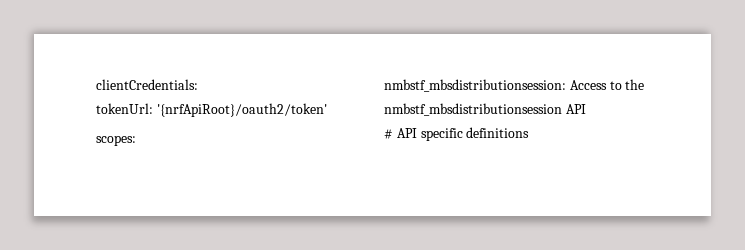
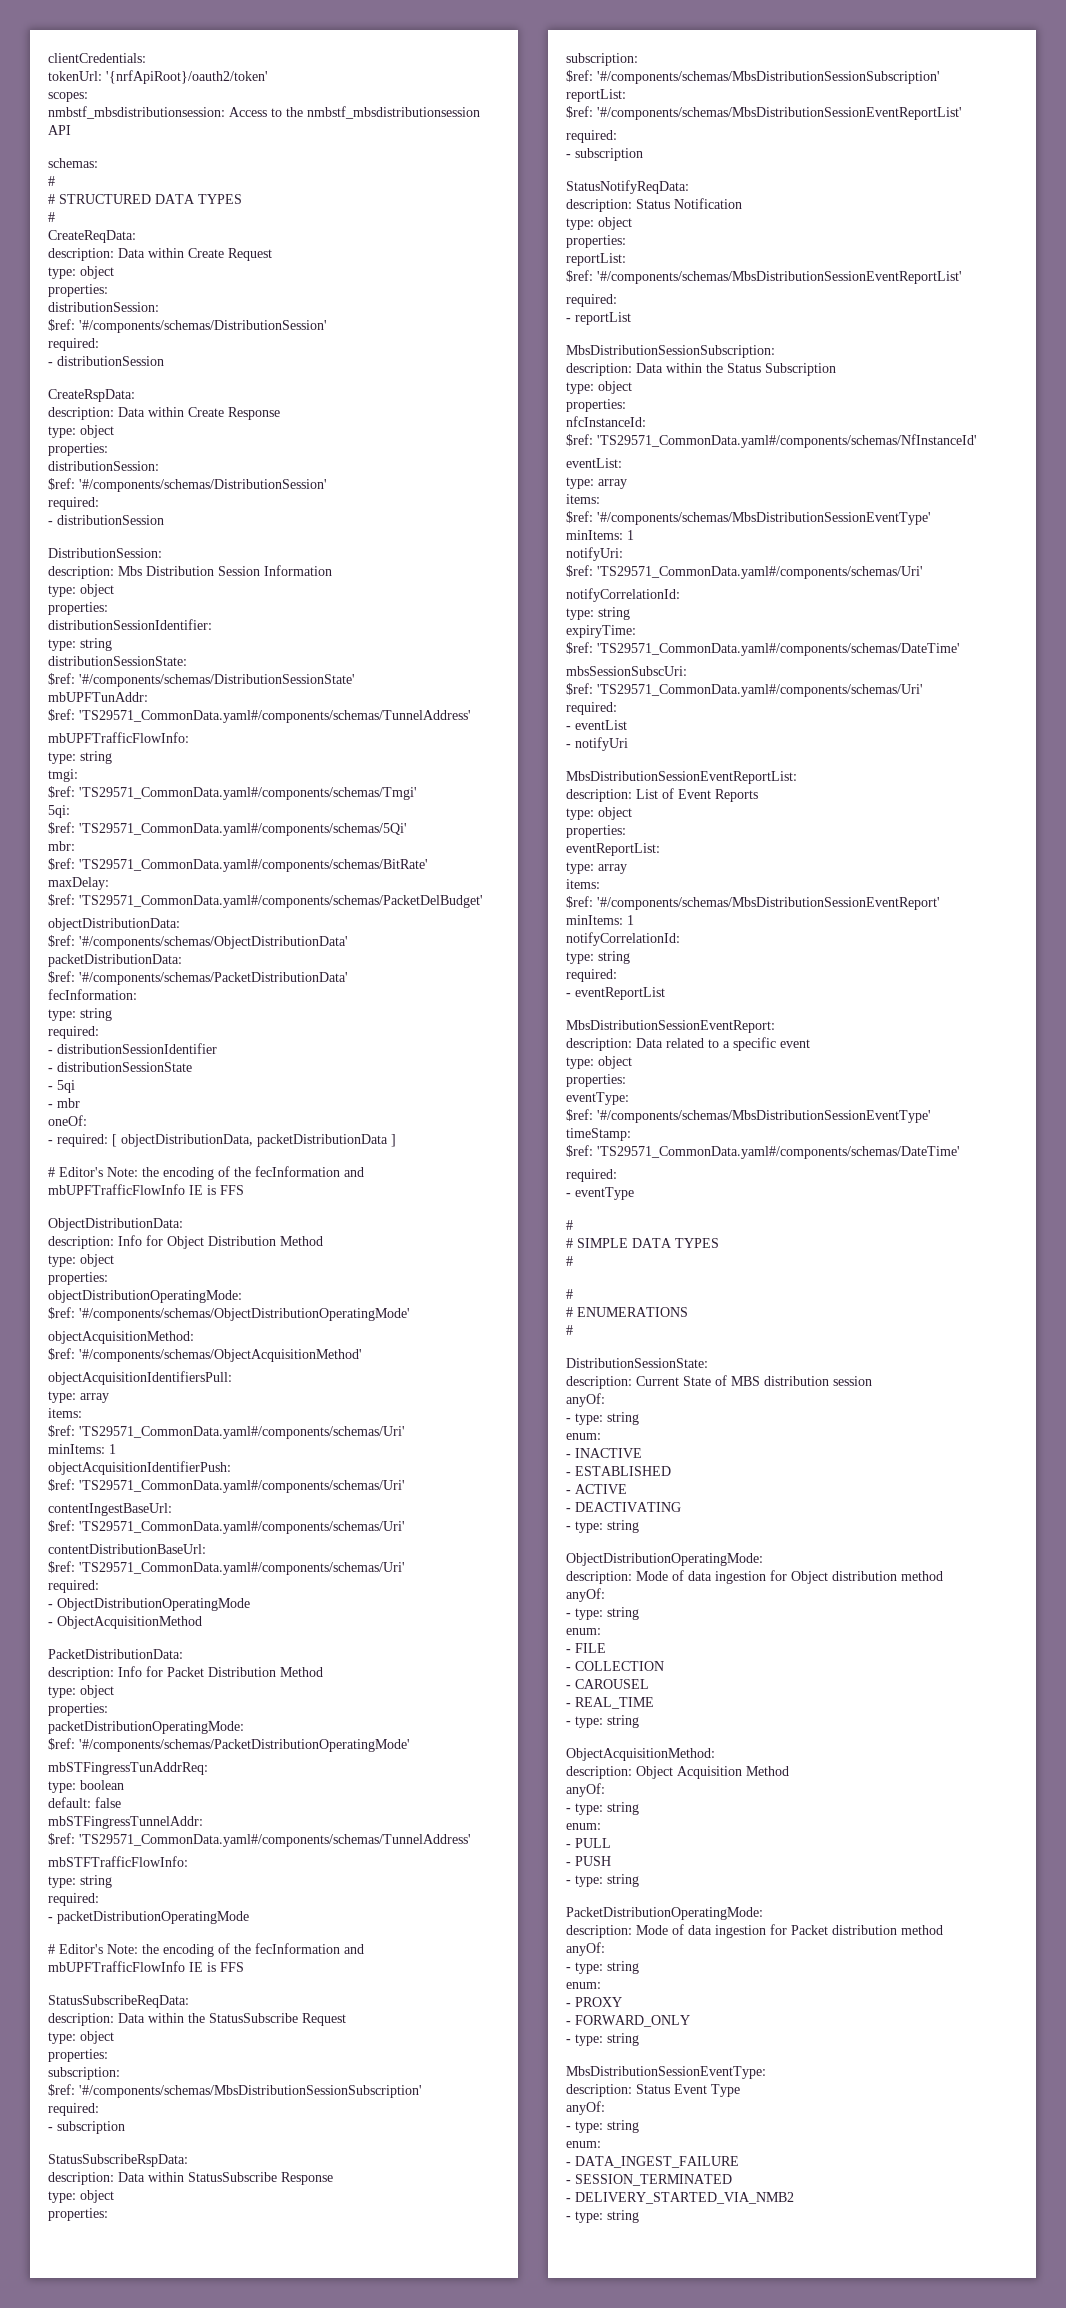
- # API specific definitions
+ schemas:
+ #
+ # STRUCTURED DATA TYPES
+ #
+ CreateReqData:
+ description: Data within Create Request
+ type: object
+ properties:
+ distributionSession:
+ $ref: '#/components/schemas/DistributionSession'
+ required:
+ - distributionSession
+ CreateRspData:
+ description: Data within Create Response
+ type: object
+ properties:
+ distributionSession:
+ $ref: '#/components/schemas/DistributionSession'
+ required:
+ - distributionSession
+ DistributionSession:
+ description: Mbs Distribution Session Information
+ type: object
+ properties:
+ distributionSessionIdentifier:
+ type: string
+ distributionSessionState:
+ $ref: '#/components/schemas/DistributionSessionState'
+ mbUPFTunAddr:
+ $ref: 'TS29571_CommonData.yaml#/components/schemas/TunnelAddress'
+ mbUPFTrafficFlowInfo:
+ type: string
+ tmgi:
+ $ref: 'TS29571_CommonData.yaml#/components/schemas/Tmgi'
+ 5qi:
+ $ref: 'TS29571_CommonData.yaml#/components/schemas/5Qi'
+ mbr:
+ $ref: 'TS29571_CommonData.yaml#/components/schemas/BitRate'
+ maxDelay:
+ $ref: 'TS29571_CommonData.yaml#/components/schemas/PacketDelBudget'
+ objectDistributionData:
+ $ref: '#/components/schemas/ObjectDistributionData'
+ packetDistributionData:
+ $ref: '#/components/schemas/PacketDistributionData'
+ fecInformation:
+ type: string
+ required:
+ - distributionSessionIdentifier
+ - distributionSessionState
+ - 5qi
+ - mbr
+ oneOf:
+ - required: [ objectDistributionData, packetDistributionData ]
+ # Editor's Note: the encoding of the fecInformation and mbUPFTrafficFlowInfo IE is FFS
+ ObjectDistributionData:
+ description: Info for Object Distribution Method
+ type: object
+ properties:
+ objectDistributionOperatingMode:
+ $ref: '#/components/schemas/ObjectDistributionOperatingMode'
+ objectAcquisitionMethod:
+ $ref: '#/components/schemas/ObjectAcquisitionMethod'
+ objectAcquisitionIdentifiersPull:
+ type: array
+ items:
+ $ref: 'TS29571_CommonData.yaml#/components/schemas/Uri'
+ minItems: 1
+ objectAcquisitionIdentifierPush:
+ $ref: 'TS29571_CommonData.yaml#/components/schemas/Uri'
+ contentIngestBaseUrl:
+ $ref: 'TS29571_CommonData.yaml#/components/schemas/Uri'
+ contentDistributionBaseUrl:
+ $ref: 'TS29571_CommonData.yaml#/components/schemas/Uri'
+ required:
+ - ObjectDistributionOperatingMode
+ - ObjectAcquisitionMethod
+ PacketDistributionData:
+ description: Info for Packet Distribution Method
+ type: object
+ properties:
+ packetDistributionOperatingMode:
+ $ref: '#/components/schemas/PacketDistributionOperatingMode'
+ mbSTFingressTunAddrReq:
+ type: boolean
+ default: false
+ mbSTFingressTunnelAddr:
+ $ref: 'TS29571_CommonData.yaml#/components/schemas/TunnelAddress'
+ mbSTFTrafficFlowInfo:
+ type: string
+ required:
+ - packetDistributionOperatingMode
+ # Editor's Note: the encoding of the fecInformation and mbUPFTrafficFlowInfo IE is FFS
+ StatusSubscribeReqData:
+ description: Data within the StatusSubscribe Request
+ type: object
+ properties:
+ subscription:
+ $ref: '#/components/schemas/MbsDistributionSessionSubscription'
+ required:
+ - subscription
+ StatusSubscribeRspData:
+ description: Data within StatusSubscribe Response
+ type: object
+ properties:
+ subscription:
+ $ref: '#/components/schemas/MbsDistributionSessionSubscription'
+ reportList:
+ $ref: '#/components/schemas/MbsDistributionSessionEventReportList'
+ required:
+ - subscription
+ StatusNotifyReqData:
+ description: Status Notification
+ type: object
+ properties:
+ reportList:
+ $ref: '#/components/schemas/MbsDistributionSessionEventReportList'
+ required:
+ - reportList
+ MbsDistributionSessionSubscription:
+ description: Data within the Status Subscription
+ type: object
+ properties:
+ nfcInstanceId:
+ $ref: 'TS29571_CommonData.yaml#/components/schemas/NfInstanceId'
+ eventList:
+ type: array
+ items:
+ $ref: '#/components/schemas/MbsDistributionSessionEventType'
+ minItems: 1
+ notifyUri:
+ $ref: 'TS29571_CommonData.yaml#/components/schemas/Uri'
+ notifyCorrelationId:
+ type: string
+ expiryTime:
+ $ref: 'TS29571_CommonData.yaml#/components/schemas/DateTime'
+ mbsSessionSubscUri:
+ $ref: 'TS29571_CommonData.yaml#/components/schemas/Uri'
+ required:
+ - eventList
+ - notifyUri
+ MbsDistributionSessionEventReportList:
+ description: List of Event Reports
+ type: object
+ properties:
+ eventReportList:
+ type: array
+ items:
+ $ref: '#/components/schemas/MbsDistributionSessionEventReport'
+ minItems: 1
+ notifyCorrelationId:
+ type: string
+ required:
+ - eventReportList
+ MbsDistributionSessionEventReport:
+ description: Data related to a specific event
+ type: object
+ properties:
+ eventType:
+ $ref: '#/components/schemas/MbsDistributionSessionEventType'
+ timeStamp:
+ $ref: 'TS29571_CommonData.yaml#/components/schemas/DateTime'
+ required:
+ - eventType
+ #
+ # SIMPLE DATA TYPES
+ #
+ #
+ # ENUMERATIONS
+ #
+ DistributionSessionState:
+ description: Current State of MBS distribution session
+ anyOf:
+ - type: string
+ enum:
+ - INACTIVE
+ - ESTABLISHED
+ - ACTIVE
+ - DEACTIVATING
+ - type: string
+ ObjectDistributionOperatingMode:
+ description: Mode of data ingestion for Object distribution method
+ anyOf:
+ - type: string
+ enum:
+ - FILE
+ - COLLECTION
+ - CAROUSEL
+ - REAL_TIME
+ - type: string
+ ObjectAcquisitionMethod:
+ description: Object Acquisition Method
+ anyOf:
+ - type: string
+ enum:
+ - PULL
+ - PUSH
+ - type: string
+ PacketDistributionOperatingMode:
+ description: Mode of data ingestion for Packet distribution method
+ anyOf:
+ - type: string
+ enum:
+ - PROXY
+ - FORWARD_ONLY
+ - type: string
+ MbsDistributionSessionEventType:
+ description: Status Event Type
+ anyOf:
+ - type: string
+ enum:
+ - DATA_INGEST_FAILURE
+ - SESSION_TERMINATED
+ - DELIVERY_STARTED_VIA_NMB2
+ - type: string

